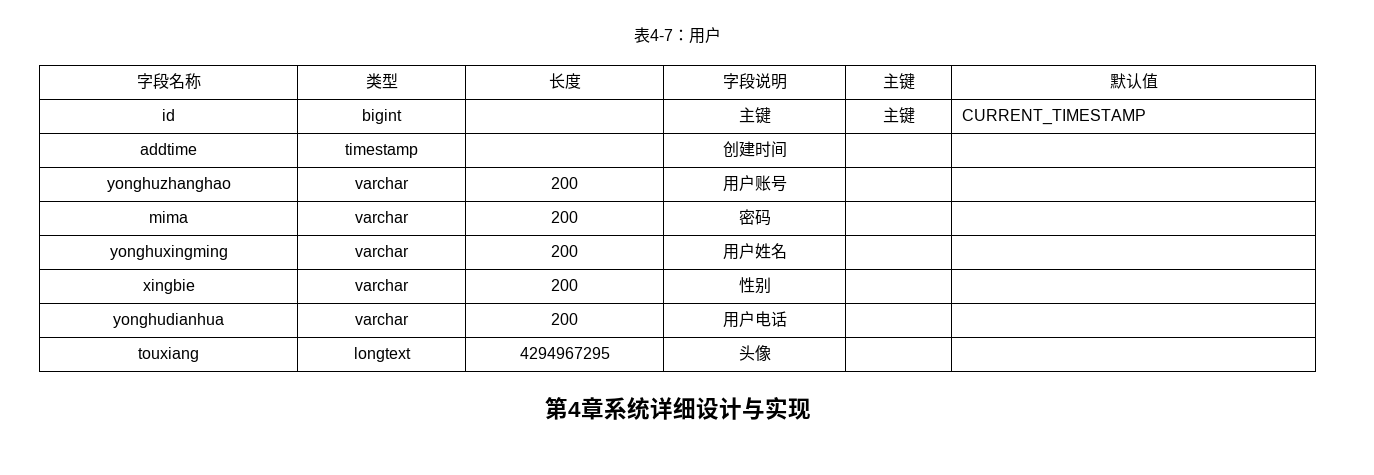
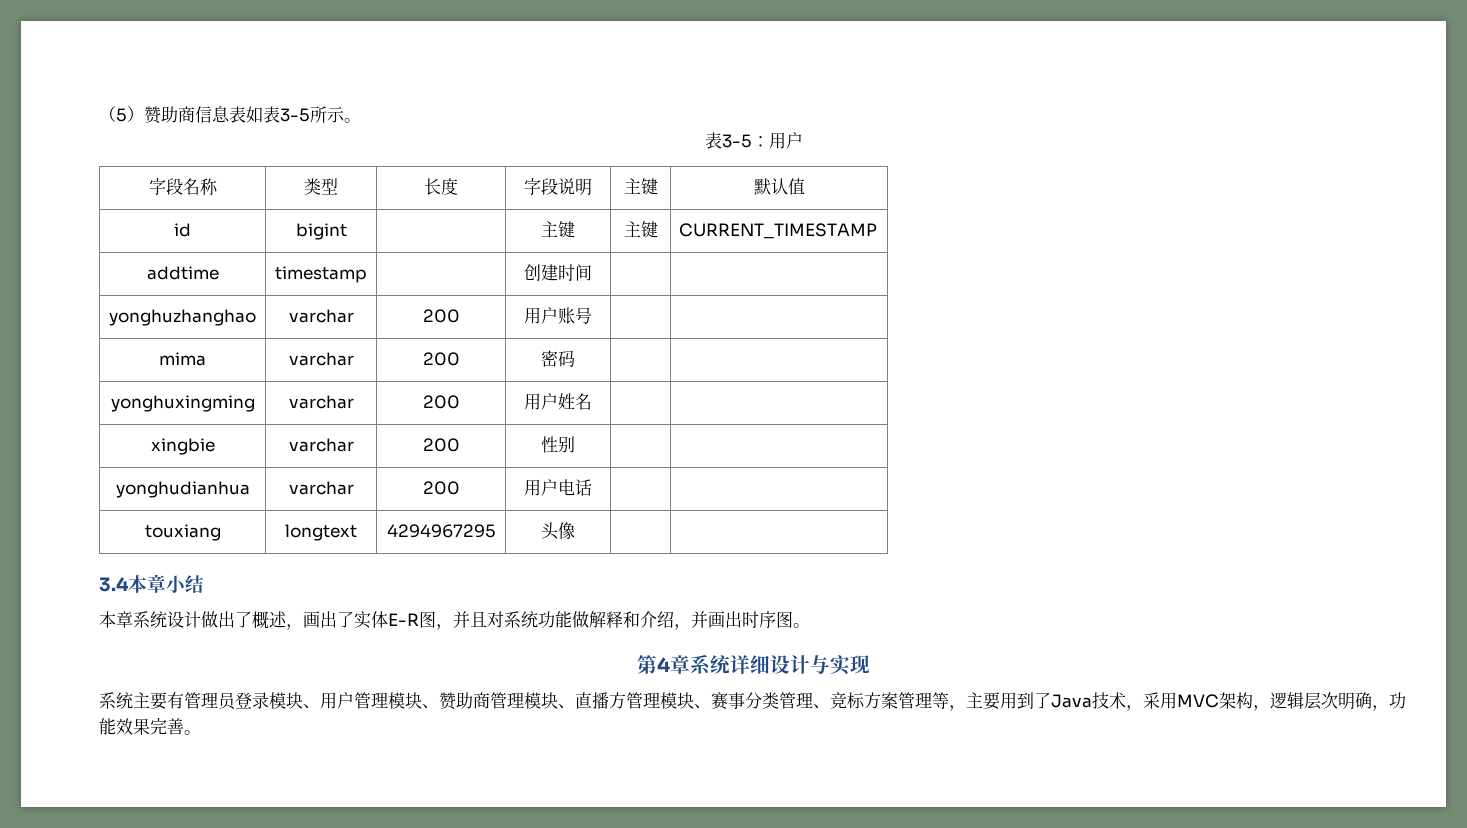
- 表4-7：用户
+ （5）赞助商信息表如表3-5所示。
+ 表3-5：用户
+ 3.4本章小结
+ 本章系统设计做出了概述，画出了实体E-R图，并且对系统功能做解释和介绍，并画出时序图。
+ 系统主要有管理员登录模块、用户管理模块、赞助商管理模块、直播方管理模块、赛事分类管理、竞标方案管理等，主要用到了Java技术，采用MVC架构，逻辑层次明确，功能效果完善。

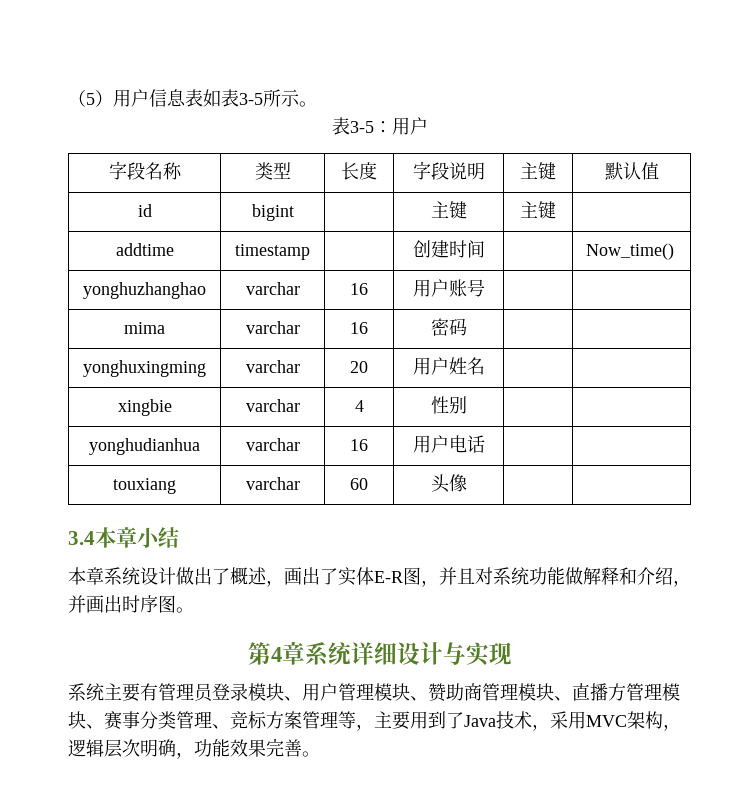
- （5）赞助商信息表如表3-5所示。
+ （5）用户信息表如表3-5所示。
- id | bigint | | 主键 | 主键 | CURRENT_TIMESTAMP
+ id | bigint | | 主键 | 主键 |
- addtime | timestamp | | 创建时间 | |
+ addtime | timestamp | | 创建时间 | | Now_time()
- yonghuzhanghao | varchar | 200 | 用户账号 | |
+ yonghuzhanghao | varchar | 16 | 用户账号 | |
- mima | varchar | 200 | 密码 | |
+ mima | varchar | 16 | 密码 | |
- yonghuxingming | varchar | 200 | 用户姓名 | |
+ yonghuxingming | varchar | 20 | 用户姓名 | |
- xingbie | varchar | 200 | 性别 | |
+ xingbie | varchar | 4 | 性别 | |
- yonghudianhua | varchar | 200 | 用户电话 | |
+ yonghudianhua | varchar | 16 | 用户电话 | |
- touxiang | longtext | 4294967295 | 头像 | |
+ touxiang | varchar | 60 | 头像 | |

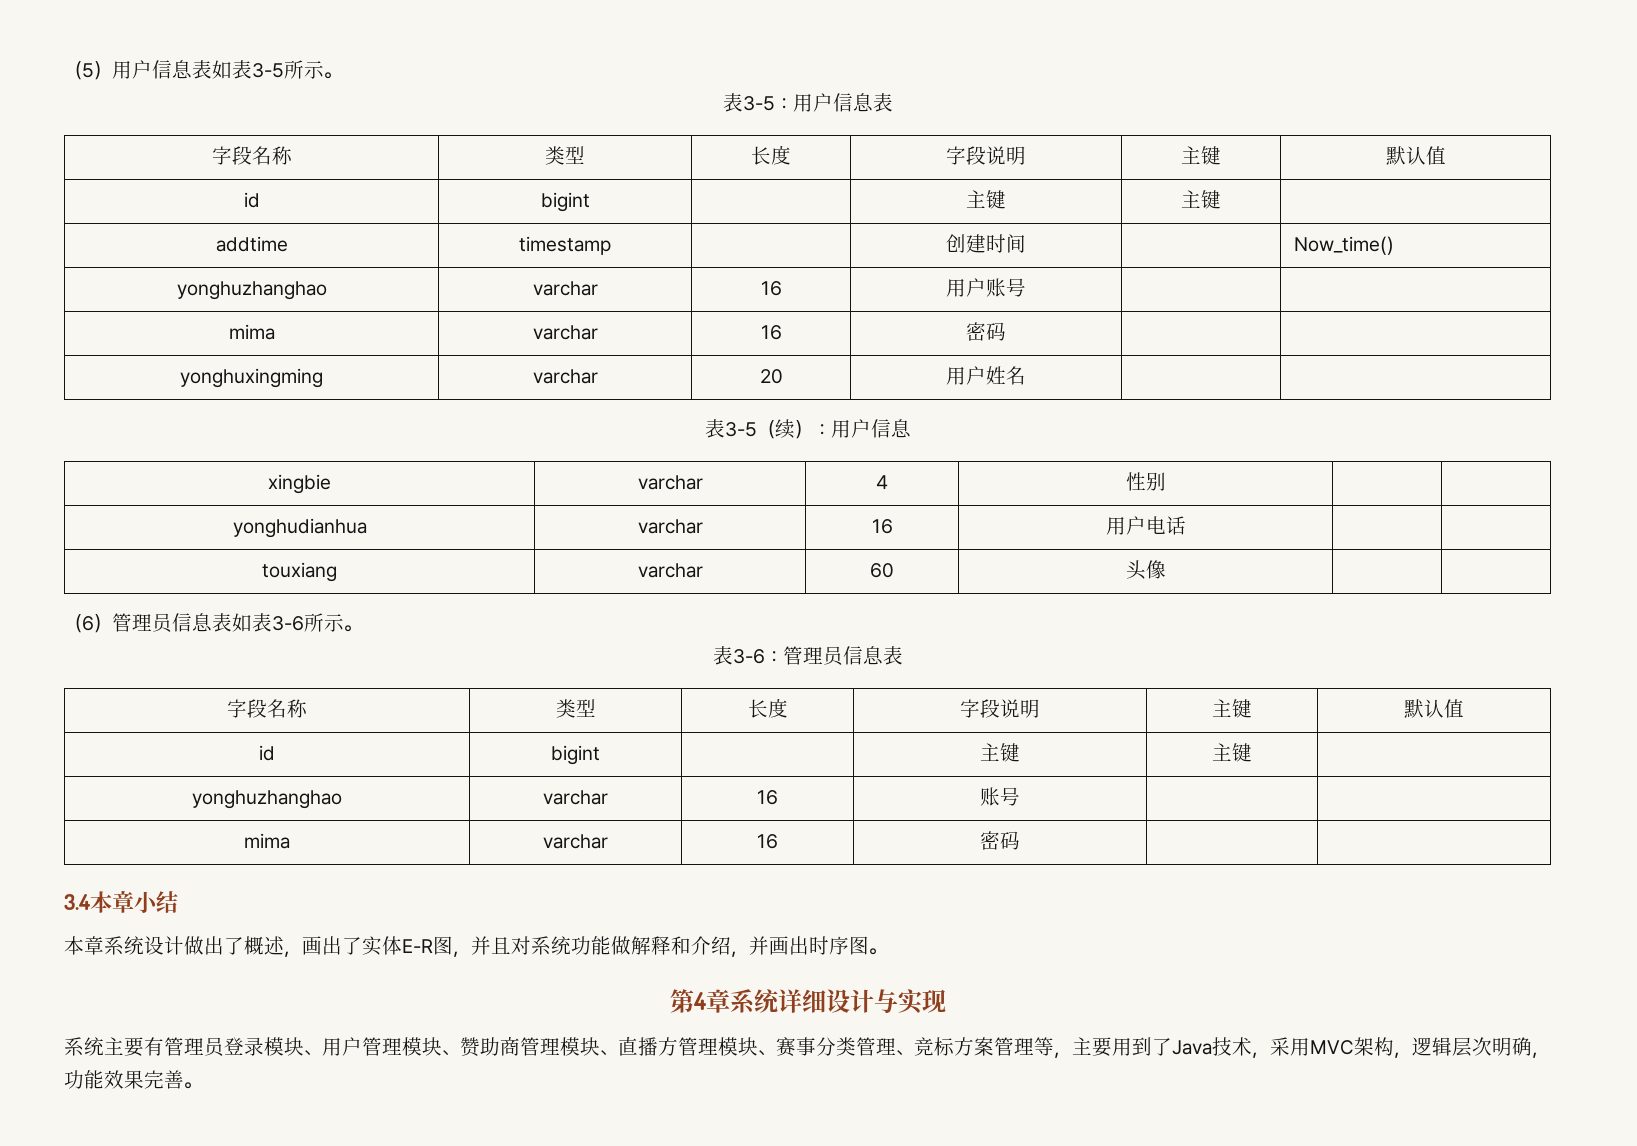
- 表3-5：用户
+ 表3-5：用户信息表
+ 表3-5（续）：用户信息
+ （6）管理员信息表如表3-6所示。
+ 表3-6：管理员信息表
+ 字段名称 | 类型 | 长度 | 字段说明 | 主键 | 默认值
+ id | bigint | | 主键 | 主键 |
+ yonghuzhanghao | varchar | 16 | 账号 | |
+ mima | varchar | 16 | 密码 | |

